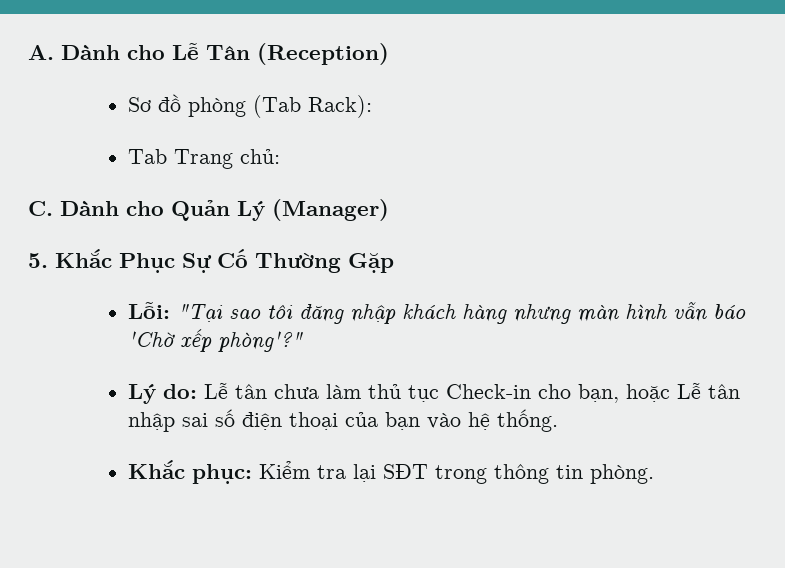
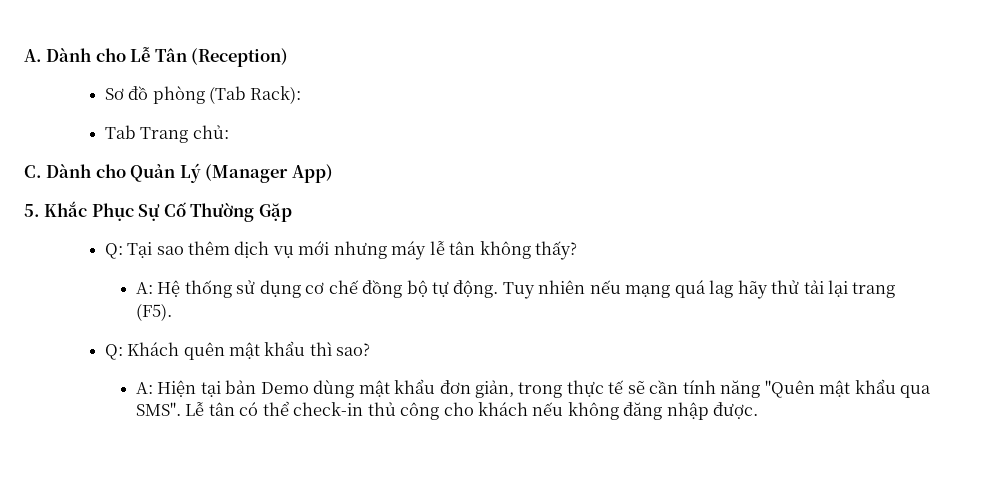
- C. Dành cho Quản Lý (Manager)
+ C. Dành cho Quản Lý (Manager App)
- Lỗi: "Tại sao tôi đăng nhập khách hàng nhưng màn hình vẫn báo 'Chờ xếp phòng'?"
- Lý do: Lễ tân chưa làm thủ tục Check-in cho bạn, hoặc Lễ tân nhập sai số điện thoại của bạn vào hệ thống.
- Khắc phục: Kiểm tra lại SĐT trong thông tin phòng.
+ Q: Tại sao thêm dịch vụ mới nhưng máy lễ tân không thấy?
+ A: Hệ thống sử dụng cơ chế đồng bộ tự động. Tuy nhiên nếu mạng quá lag hãy thử tải lại trang (F5).
+ Q: Khách quên mật khẩu thì sao?
+ A: Hiện tại bản Demo dùng mật khẩu đơn giản, trong thực tế sẽ cần tính năng "Quên mật khẩu qua SMS". Lễ tân có thể check-in thủ công cho khách nếu không đăng nhập được.

